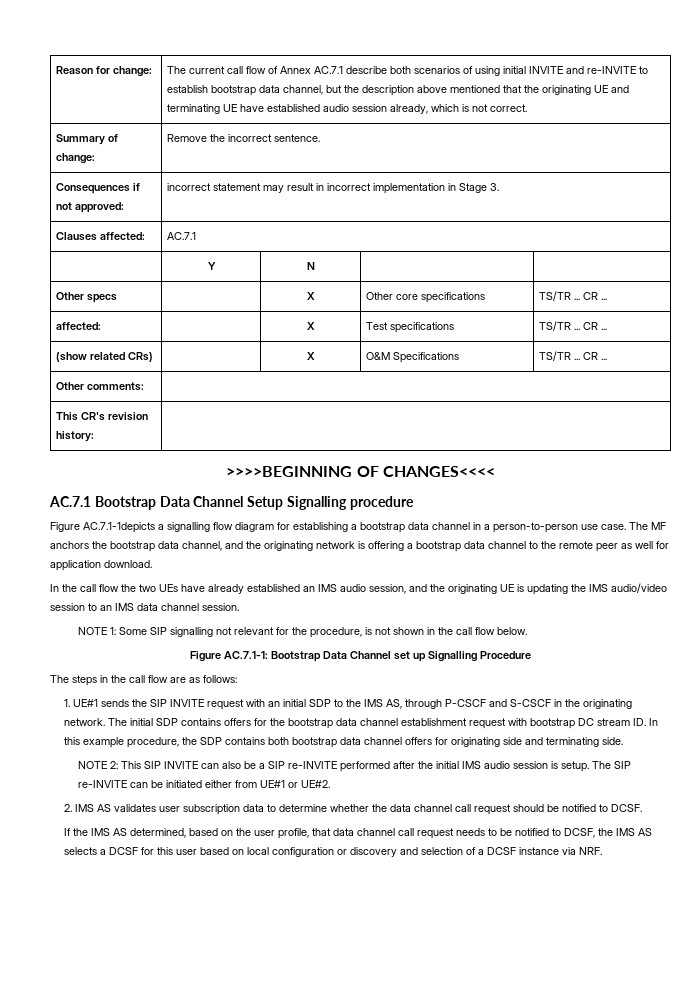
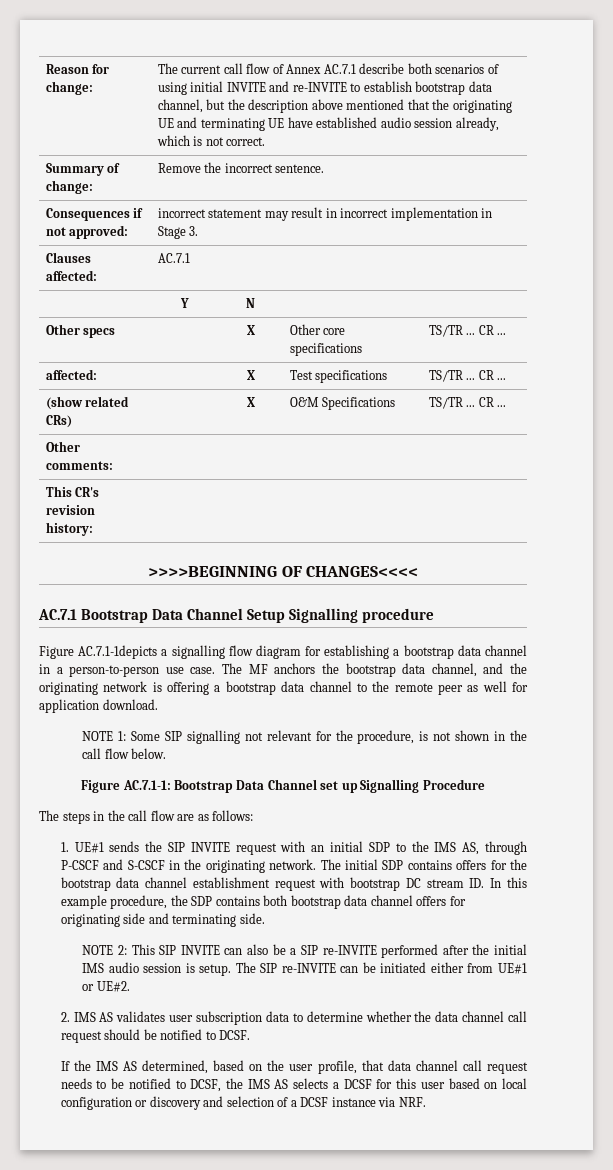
- In the call flow the two UEs have already established an IMS audio session, and the originating UE is updating the IMS audio/video session to an IMS data channel session.

